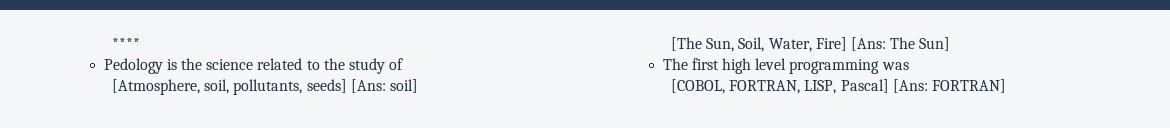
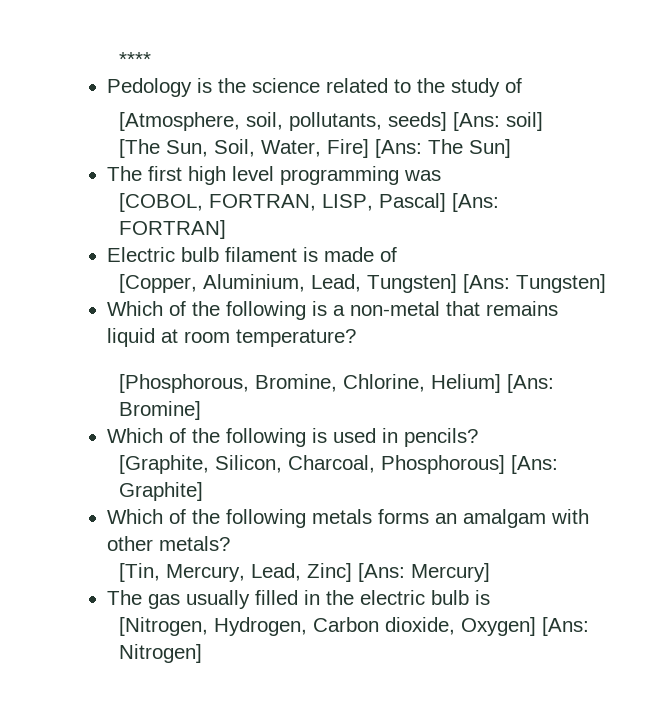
+ Electric bulb filament is made of
+ [Copper, Aluminium, Lead, Tungsten] [Ans: Tungsten]
+ Which of the following is a non-metal that remains liquid at room temperature?
+ [Phosphorous, Bromine, Chlorine, Helium] [Ans: Bromine]
+ Which of the following is used in pencils?
+ [Graphite, Silicon, Charcoal, Phosphorous] [Ans: Graphite]
+ Which of the following metals forms an amalgam with other metals?
+ [Tin, Mercury, Lead, Zinc] [Ans: Mercury]
+ The gas usually filled in the electric bulb is
+ [Nitrogen, Hydrogen, Carbon dioxide, Oxygen] [Ans: Nitrogen]

